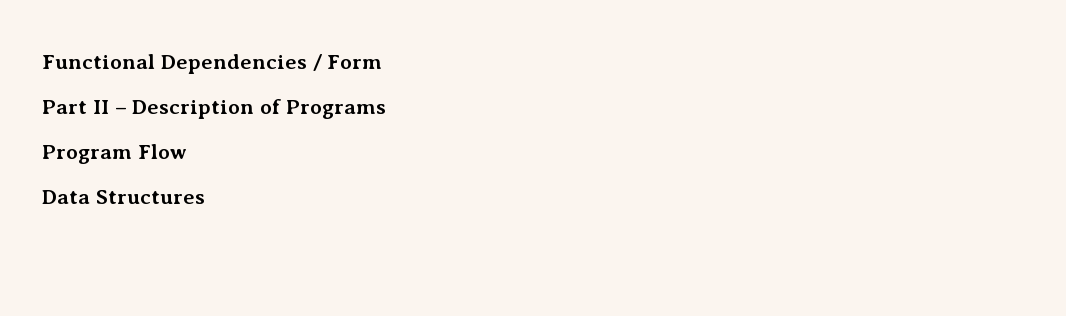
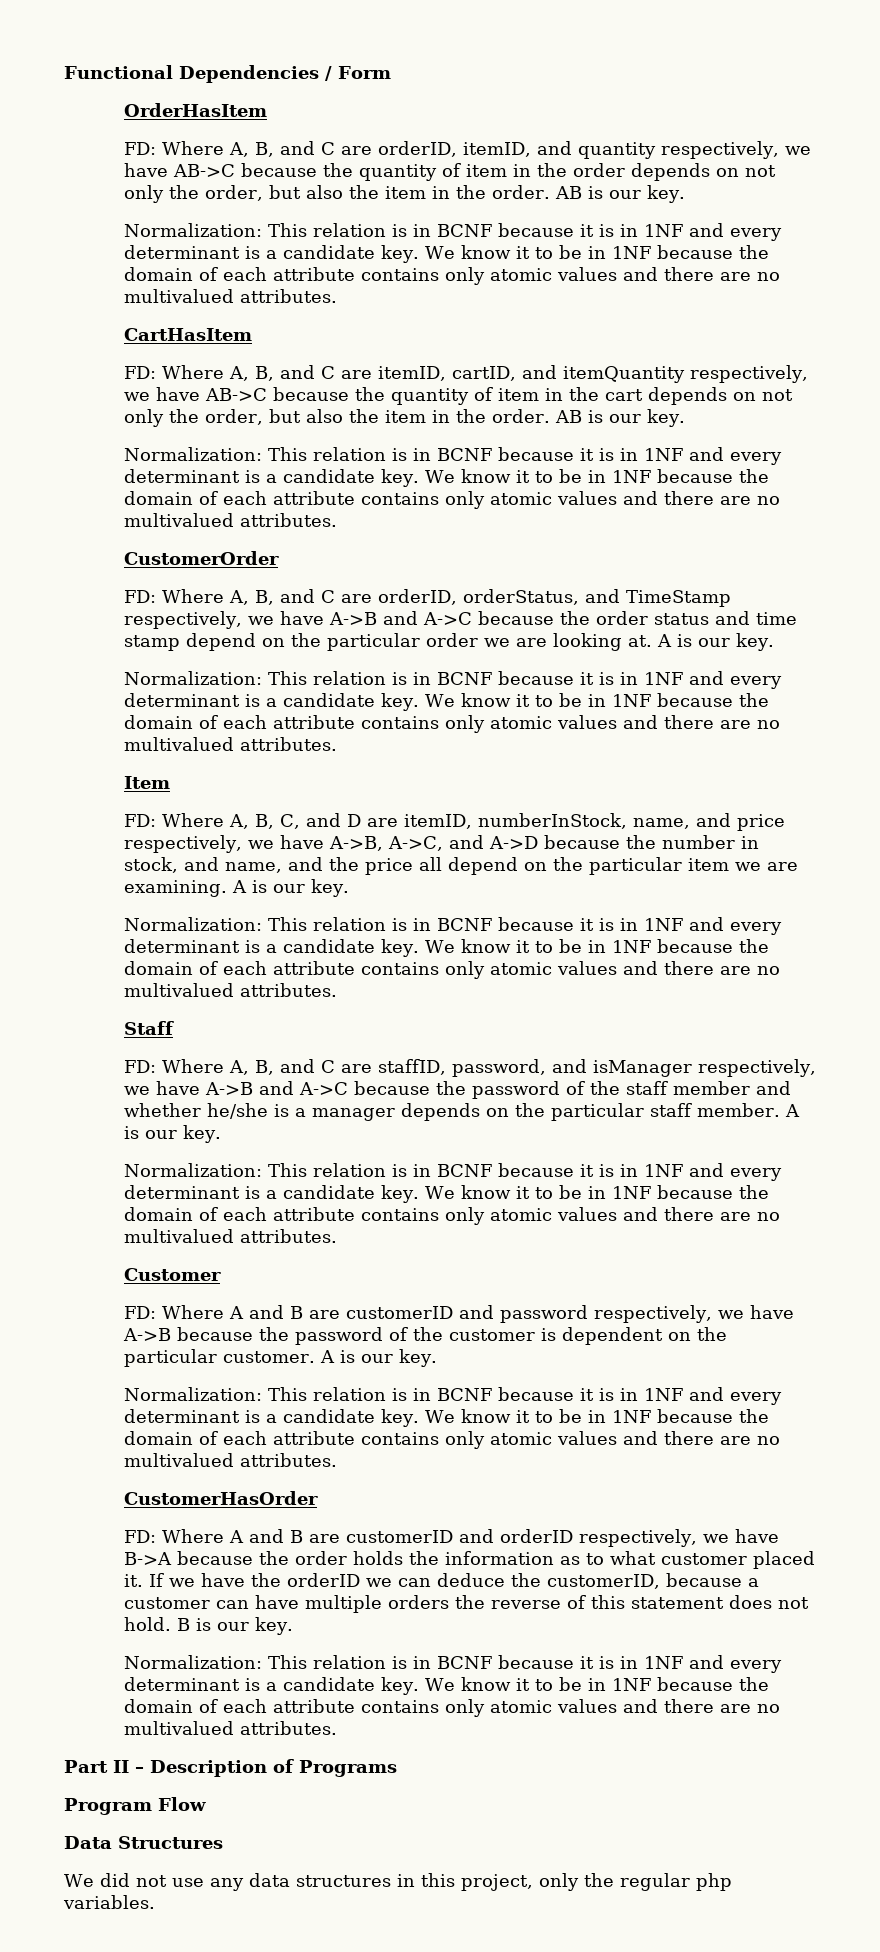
+ OrderHasItem
+ FD: Where A, B, and C are orderID, itemID, and quantity respectively, we have AB->C because the quantity of item in the order depends on not only the order, but also the item in the order. AB is our key.
+ Normalization: This relation is in BCNF because it is in 1NF and every determinant is a candidate key. We know it to be in 1NF because the domain of each attribute contains only atomic values and there are no multivalued attributes.
+ CartHasItem
+ FD: Where A, B, and C are itemID, cartID, and itemQuantity respectively, we have AB->C because the quantity of item in the cart depends on not only the order, but also the item in the order. AB is our key.
+ Normalization: This relation is in BCNF because it is in 1NF and every determinant is a candidate key. We know it to be in 1NF because the domain of each attribute contains only atomic values and there are no multivalued attributes.
+ CustomerOrder
+ FD: Where A, B, and C are orderID, orderStatus, and TimeStamp respectively, we have A->B and A->C because the order status and time stamp depend on the particular order we are looking at. A is our key.
+ Normalization: This relation is in BCNF because it is in 1NF and every determinant is a candidate key. We know it to be in 1NF because the domain of each attribute contains only atomic values and there are no multivalued attributes.
+ Item
+ FD: Where A, B, C, and D are itemID, numberInStock, name, and price respectively, we have A->B, A->C, and A->D because the number in stock, and name, and the price all depend on the particular item we are examining. A is our key.
+ Normalization: This relation is in BCNF because it is in 1NF and every determinant is a candidate key. We know it to be in 1NF because the domain of each attribute contains only atomic values and there are no multivalued attributes.
+ Staff
+ FD: Where A, B, and C are staffID, password, and isManager respectively, we have A->B and A->C because the password of the staff member and whether he/she is a manager depends on the particular staff member. A is our key.
+ Normalization: This relation is in BCNF because it is in 1NF and every determinant is a candidate key. We know it to be in 1NF because the domain of each attribute contains only atomic values and there are no multivalued attributes.
+ Customer
+ FD: Where A and B are customerID and password respectively, we have A->B because the password of the customer is dependent on the particular customer. A is our key.
+ Normalization: This relation is in BCNF because it is in 1NF and every determinant is a candidate key. We know it to be in 1NF because the domain of each attribute contains only atomic values and there are no multivalued attributes.
+ CustomerHasOrder
+ FD: Where A and B are customerID and orderID respectively, we have B->A because the order holds the information as to what customer placed it. If we have the orderID we can deduce the customerID, because a customer can have multiple orders the reverse of this statement does not hold. B is our key.
+ Normalization: This relation is in BCNF because it is in 1NF and every determinant is a candidate key. We know it to be in 1NF because the domain of each attribute contains only atomic values and there are no multivalued attributes.
+ We did not use any data structures in this project, only the regular php variables.

